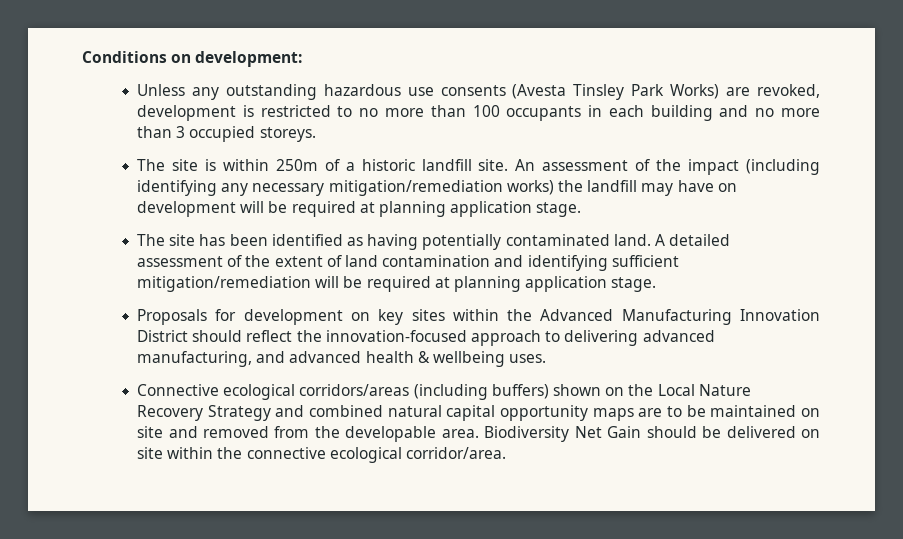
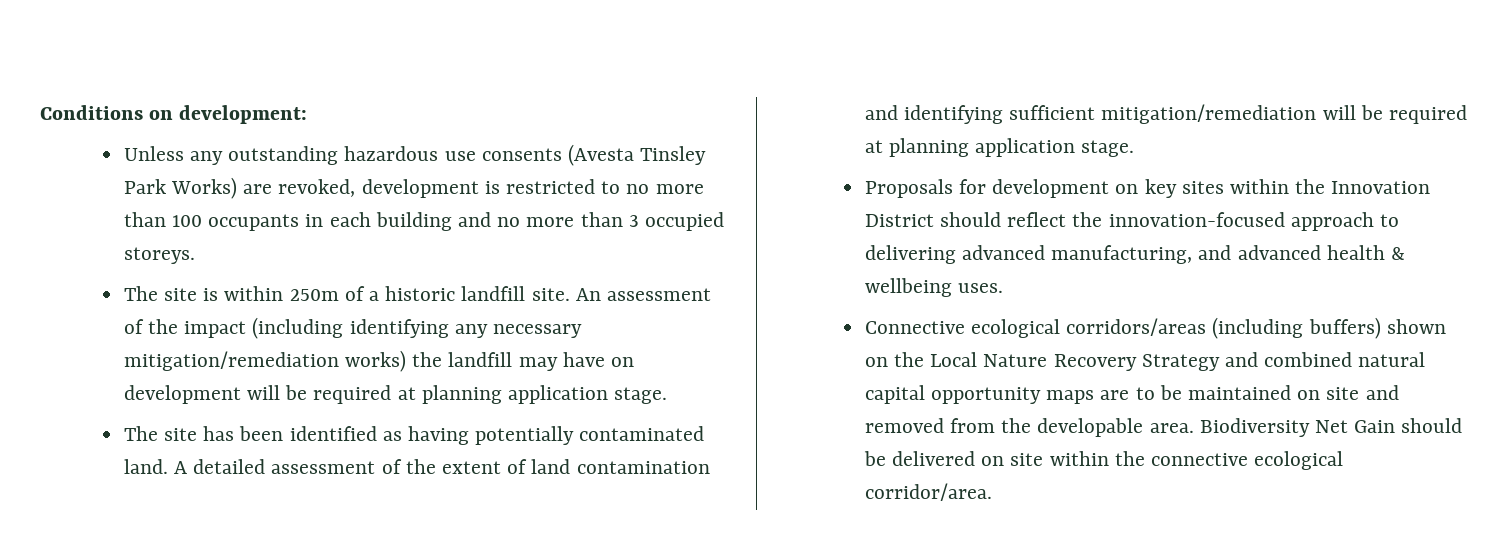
- Proposals for development on key sites within the Advanced Manufacturing Innovation District should reflect the innovation-focused approach to delivering advanced manufacturing, and advanced health & wellbeing uses.
+ Proposals for development on key sites within the Innovation District should reflect the innovation-focused approach to delivering advanced manufacturing, and advanced health & wellbeing uses.

